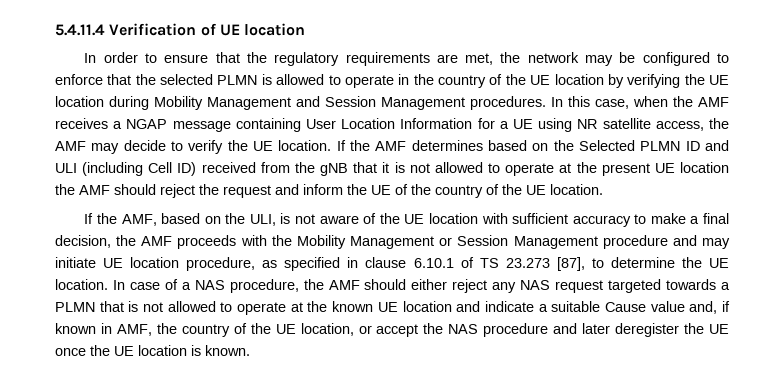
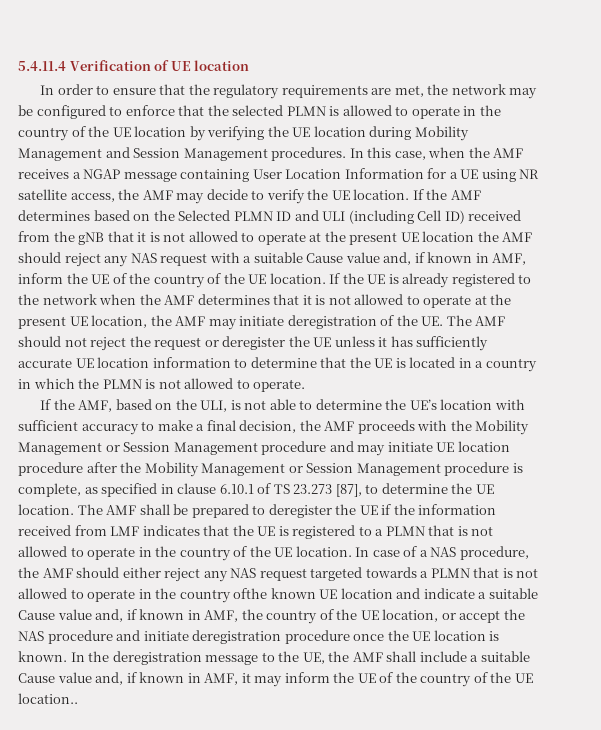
- If the AMF determines based on the Selected PLMN ID and ULI (including Cell ID) received from the gNB that it is not allowed to operate at the present UE location the AMF should reject the request and inform the UE of the country of the UE location.
+ If the AMF determines based on the Selected PLMN ID and ULI (including Cell ID) received from the gNB that it is not allowed to operate at the present UE location the AMF should reject any NAS request with a suitable Cause value and, if known in AMF, inform the UE of the country of the UE location. If the UE is already registered to the network when the AMF determines that it is not allowed to operate at the present UE location, the AMF may initiate deregistration of the UE. The AMF should not reject the request or deregister the UE unless it has sufficiently accurate UE location information to determine that the UE is located in a country in which the PLMN is not allowed to operate.
- If the AMF, based on the ULI, is not aware of the UE location with sufficient accuracy to make a final decision, the AMF proceeds with the Mobility Management or Session Management procedure and may initiate UE location procedure, as specified in clause 6.10.1 of TS 23.273 [87], to determine the UE location.
+ If the AMF, based on the ULI, is not able to determine the UE’s location with sufficient accuracy to make a final decision, the AMF proceeds with the Mobility Management or Session Management procedure and may initiate UE location procedure after the Mobility Management or Session Management procedure is complete, as specified in clause 6.10.1 of TS 23.273 [87], to determine the UE location.
+ The AMF shall be prepared to deregister the UE if the information received from LMF indicates that the UE is registered to a PLMN that is not allowed to operate in the country of the UE location.
- In case of a NAS procedure, the AMF should either reject any NAS request targeted towards a PLMN that is not allowed to operate at the known UE location and indicate a suitable Cause value and, if known in AMF, the country of the UE location, or accept the NAS procedure and later deregister the UE once the UE location is known.
+ In case of a NAS procedure, the AMF should either reject any NAS request targeted towards a PLMN that is not allowed to operate in the country ofthe known UE location and indicate a suitable Cause value and, if known in AMF, the country of the UE location, or accept the NAS procedure and initiate deregistration procedure once the UE location is known.
+ In the deregistration message to the UE, the AMF shall include a suitable Cause value and, if known in AMF, it may inform the UE of the country of the UE location..

